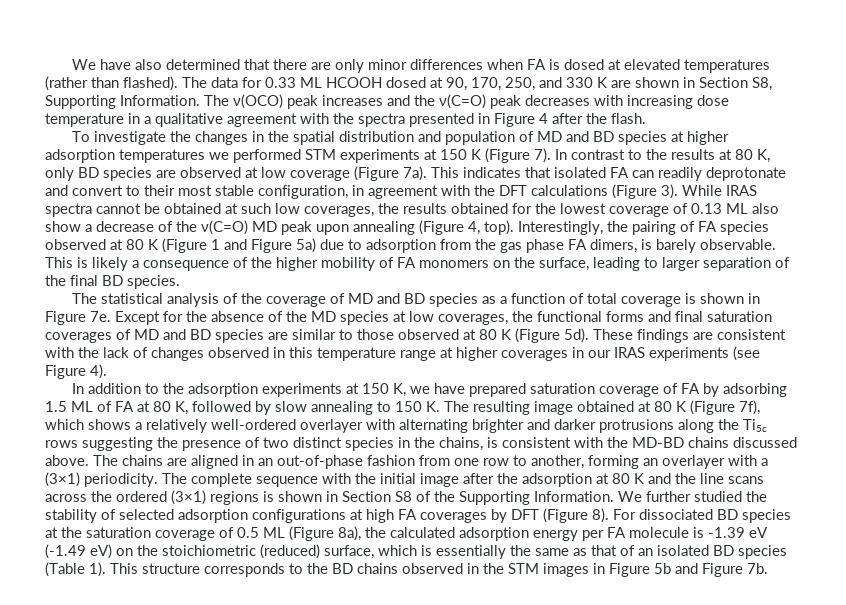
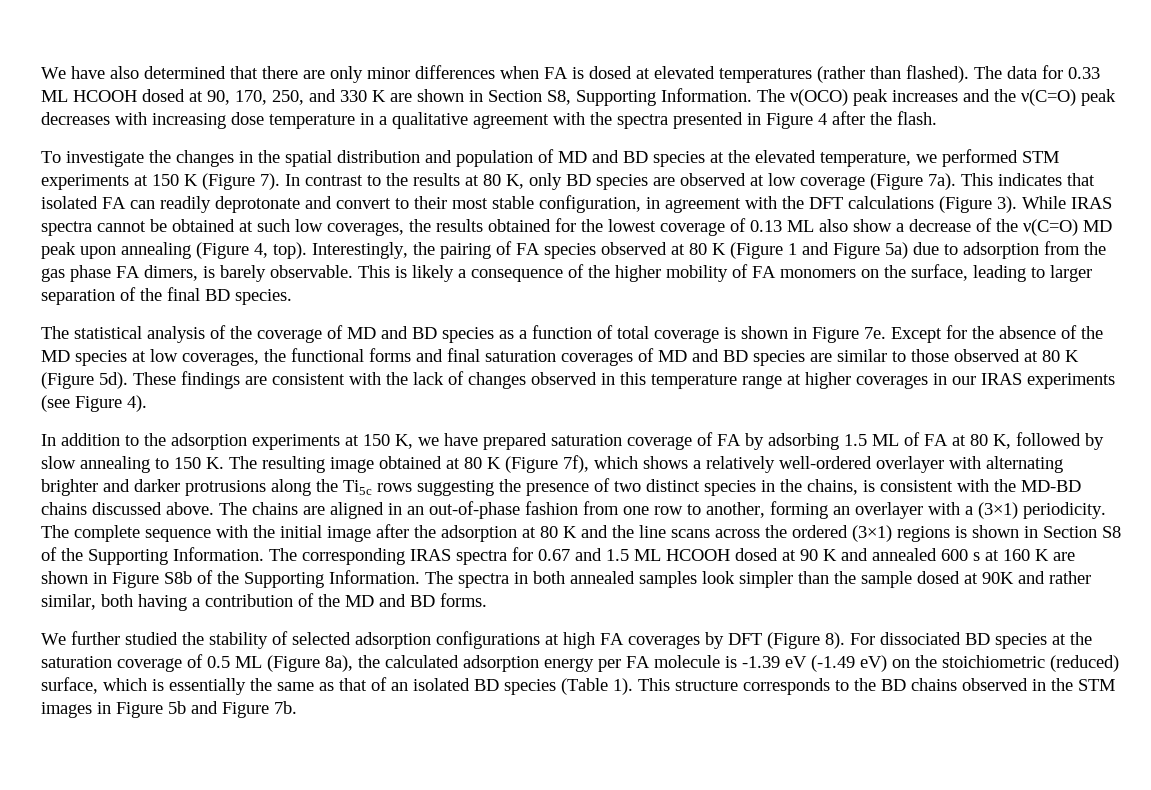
- To investigate the changes in the spatial distribution and population of MD and BD species at higher adsorption temperatures we performed STM experiments at 150 K (Figure 7).
+ To investigate the changes in the spatial distribution and population of MD and BD species at the elevated temperature, we performed STM experiments at 150 K (Figure 7).
- The complete sequence with the initial image after the adsorption at 80 K and the line scans across the ordered (3×1) regions is shown in Section S8 of the Supporting Information. We further studied the stability of selected adsorption configurations at high FA coverages by DFT (Figure 8).
+ The complete sequence with the initial image after the adsorption at 80 K and the line scans across the ordered (3×1) regions is shown in Section S8 of the Supporting Information. The corresponding IRAS spectra for 0.67 and 1.5 ML HCOOH dosed at 90 K and annealed 600 s at 160 K are shown in Figure S8b of the Supporting Information. The spectra in both annealed samples look simpler than the sample dosed at 90K and rather similar, both having a contribution of the MD and BD forms.
+ We further studied the stability of selected adsorption configurations at high FA coverages by DFT (Figure 8).

